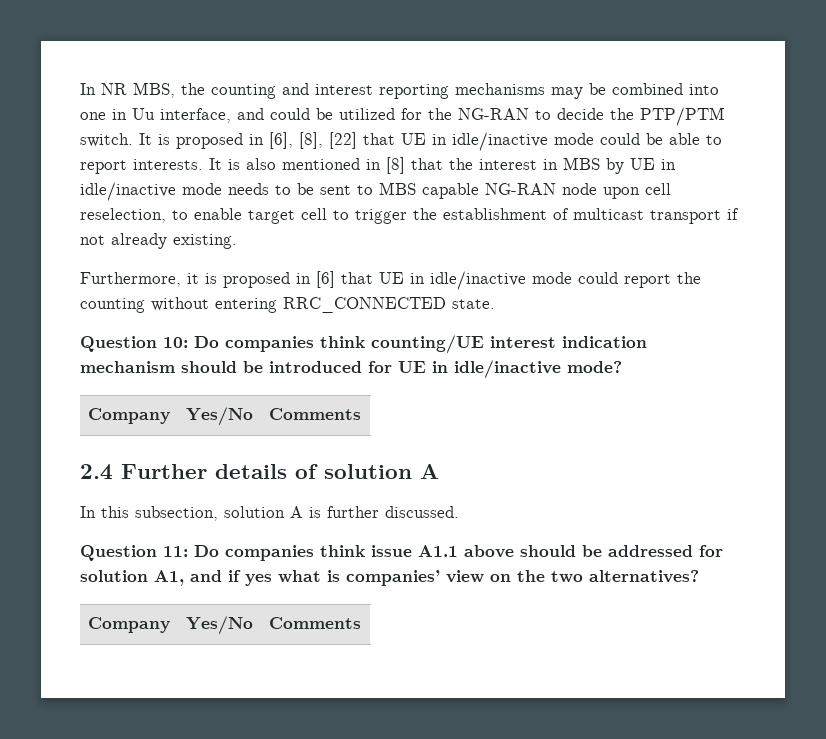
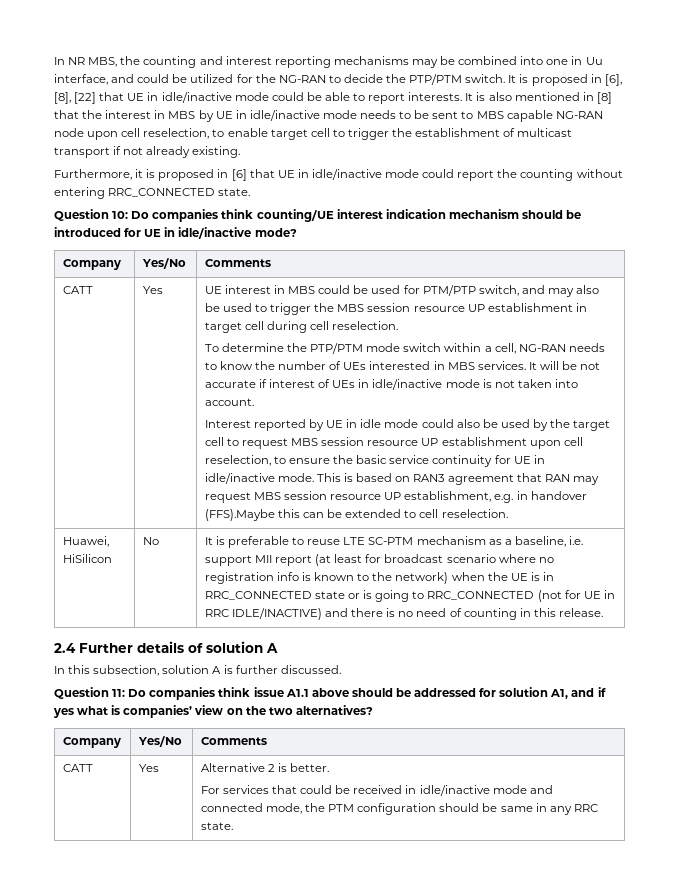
+ CATT | Yes | UE interest in MBS could be used for PTM/PTP switch, and may also be used to trigger the MBS session resource UP establishment in target cell during cell reselection.
+ To determine the PTP/PTM mode switch within a cell, NG-RAN needs to know the number of UEs interested in MBS services. It will be not accurate if interest of UEs in idle/inactive mode is not taken into account.
+ Interest reported by UE in idle mode could also be used by the target cell to request MBS session resource UP establishment upon cell reselection, to ensure the basic service continuity for UE in idle/inactive mode. This is based on RAN3 agreement that RAN may request MBS session resource UP establishment, e.g. in handover (FFS).Maybe this can be extended to cell reselection.
+ Huawei, HiSilicon | No | It is preferable to reuse LTE SC-PTM mechanism as a baseline, i.e. support MII report (at least for broadcast scenario where no registration info is known to the network) when the UE is in RRC_CONNECTED state or is going to RRC_CONNECTED (not for UE in RRC IDLE/INACTIVE) and there is no need of counting in this release.
+ CATT | Yes | Alternative 2 is better.
+ For services that could be received in idle/inactive mode and connected mode, the PTM configuration should be same in any RRC state.

